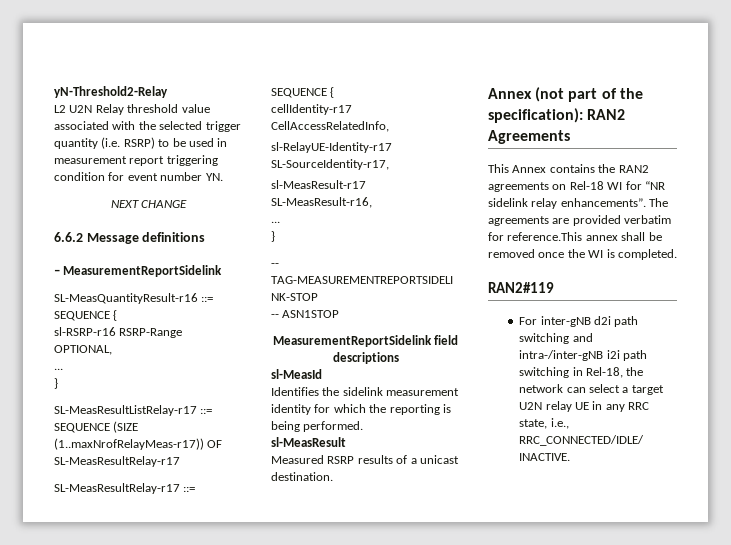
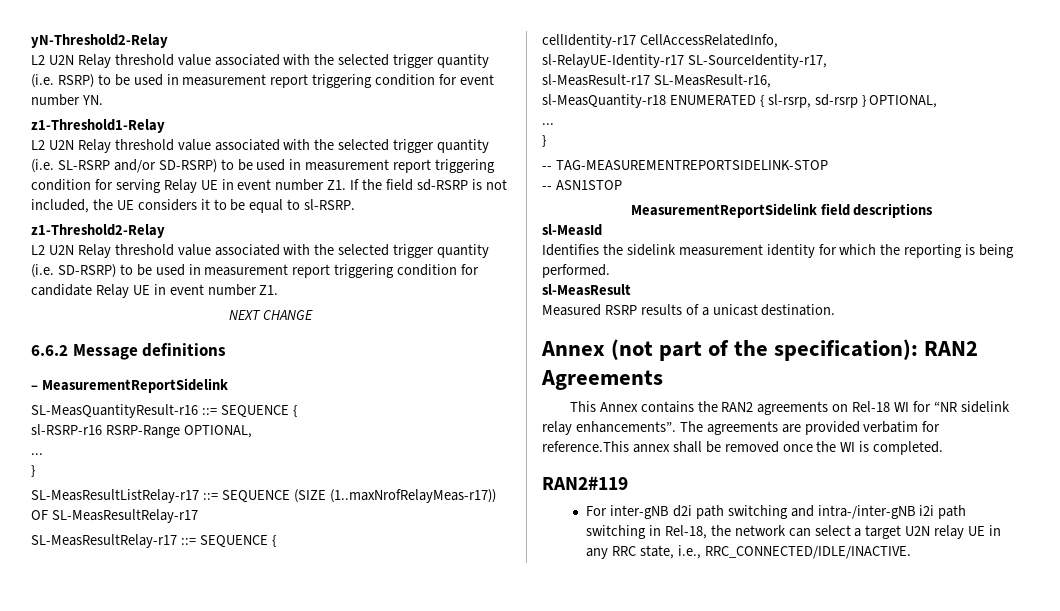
+ z1-Threshold1-Relay
+ L2 U2N Relay threshold value associated with the selected trigger quantity (i.e. SL-RSRP and/or SD-RSRP) to be used in measurement report triggering condition for serving Relay UE in event number Z1. If the field sd-RSRP is not included, the UE considers it to be equal to sl-RSRP.
+ z1-Threshold2-Relay
+ L2 U2N Relay threshold value associated with the selected trigger quantity (i.e. SD-RSRP) to be used in measurement report triggering condition for candidate Relay UE in event number Z1.
+ sl-MeasQuantity-r18 ENUMERATED { sl-rsrp, sd-rsrp } OPTIONAL,

